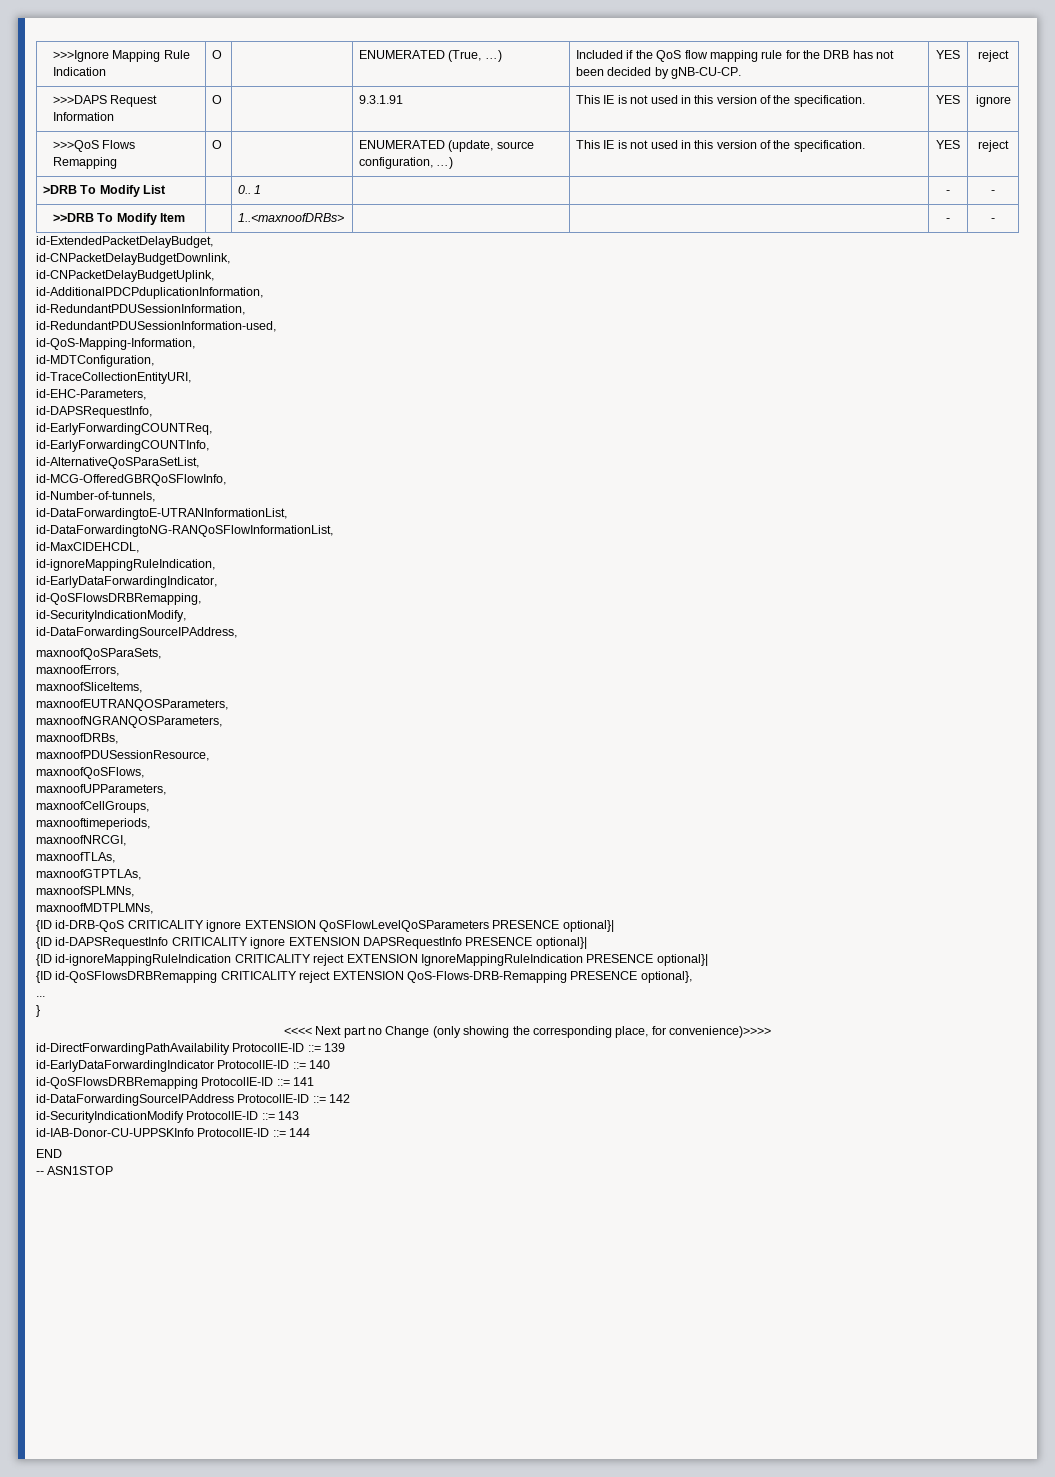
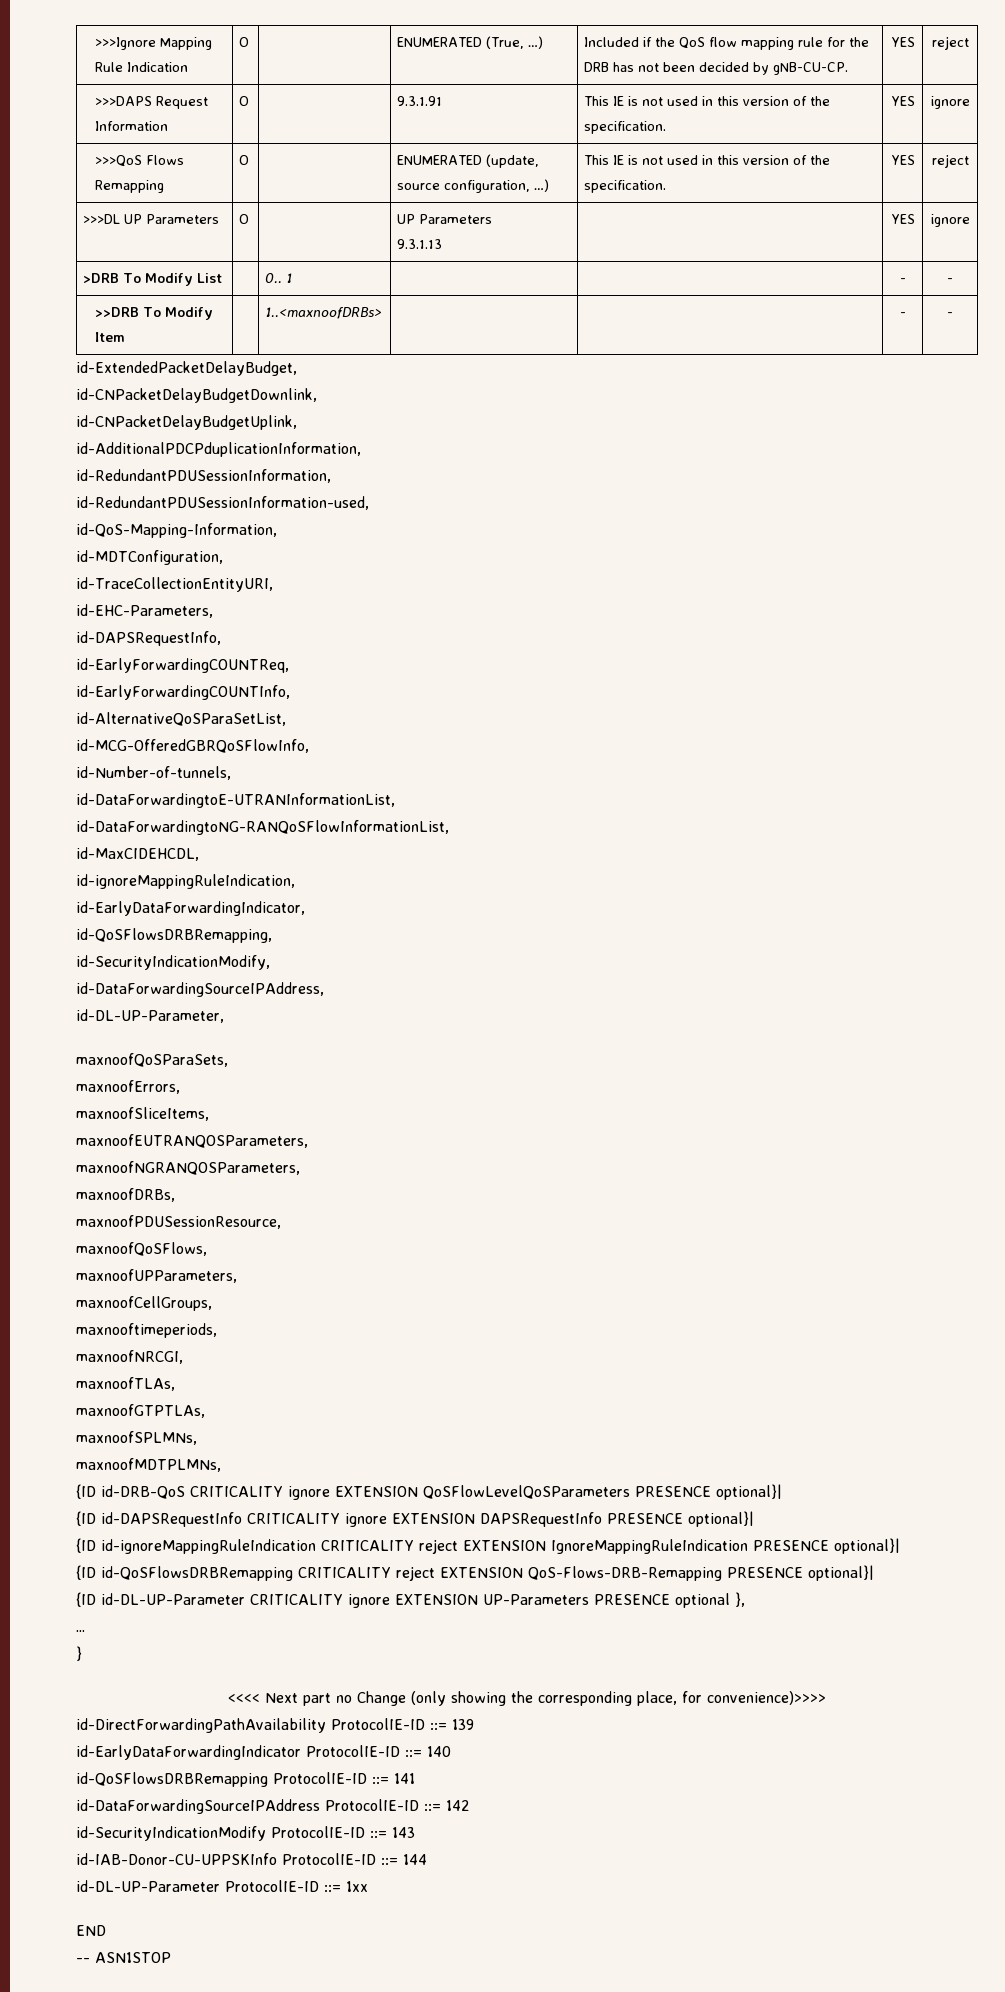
+ >>>DL UP Parameters | O | | UP Parameters
+ 9.3.1.13 | | YES | ignore
+ id-DL-UP-Parameter,
- {ID id-QoSFlowsDRBRemapping CRITICALITY reject EXTENSION QoS-Flows-DRB-Remapping PRESENCE optional},
+ {ID id-QoSFlowsDRBRemapping CRITICALITY reject EXTENSION QoS-Flows-DRB-Remapping PRESENCE optional}|
+ {ID id-DL-UP-Parameter CRITICALITY ignore EXTENSION UP-Parameters PRESENCE optional },
+ id-DL-UP-Parameter ProtocolIE-ID ::= 1xx

